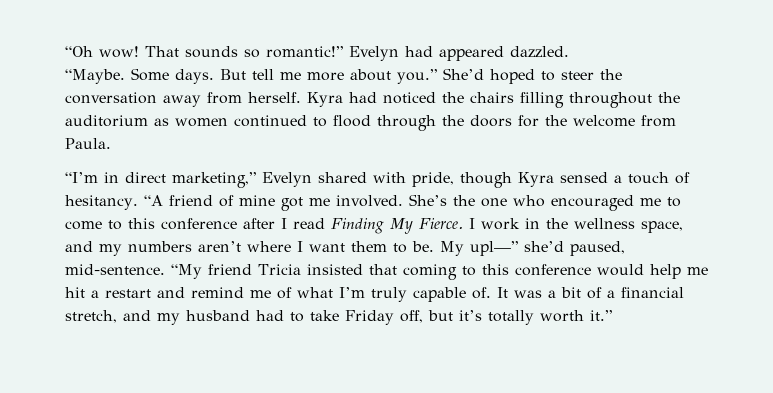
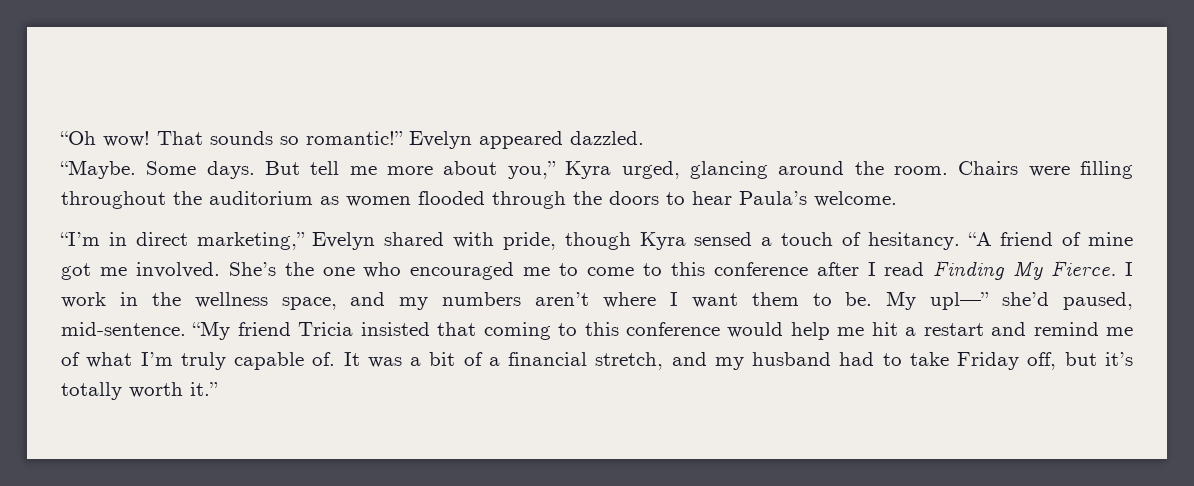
- Evelyn had appeared dazzled.
+ Evelyn appeared dazzled.
- But tell me more about you.” She’d hoped to steer the conversation away from herself. Kyra had noticed the chairs filling throughout the auditorium as women continued to flood through the doors for the welcome from Paula.
+ But tell me more about you,” Kyra urged, glancing around the room. Chairs were filling throughout the auditorium as women flooded through the doors to hear Paula’s welcome.

